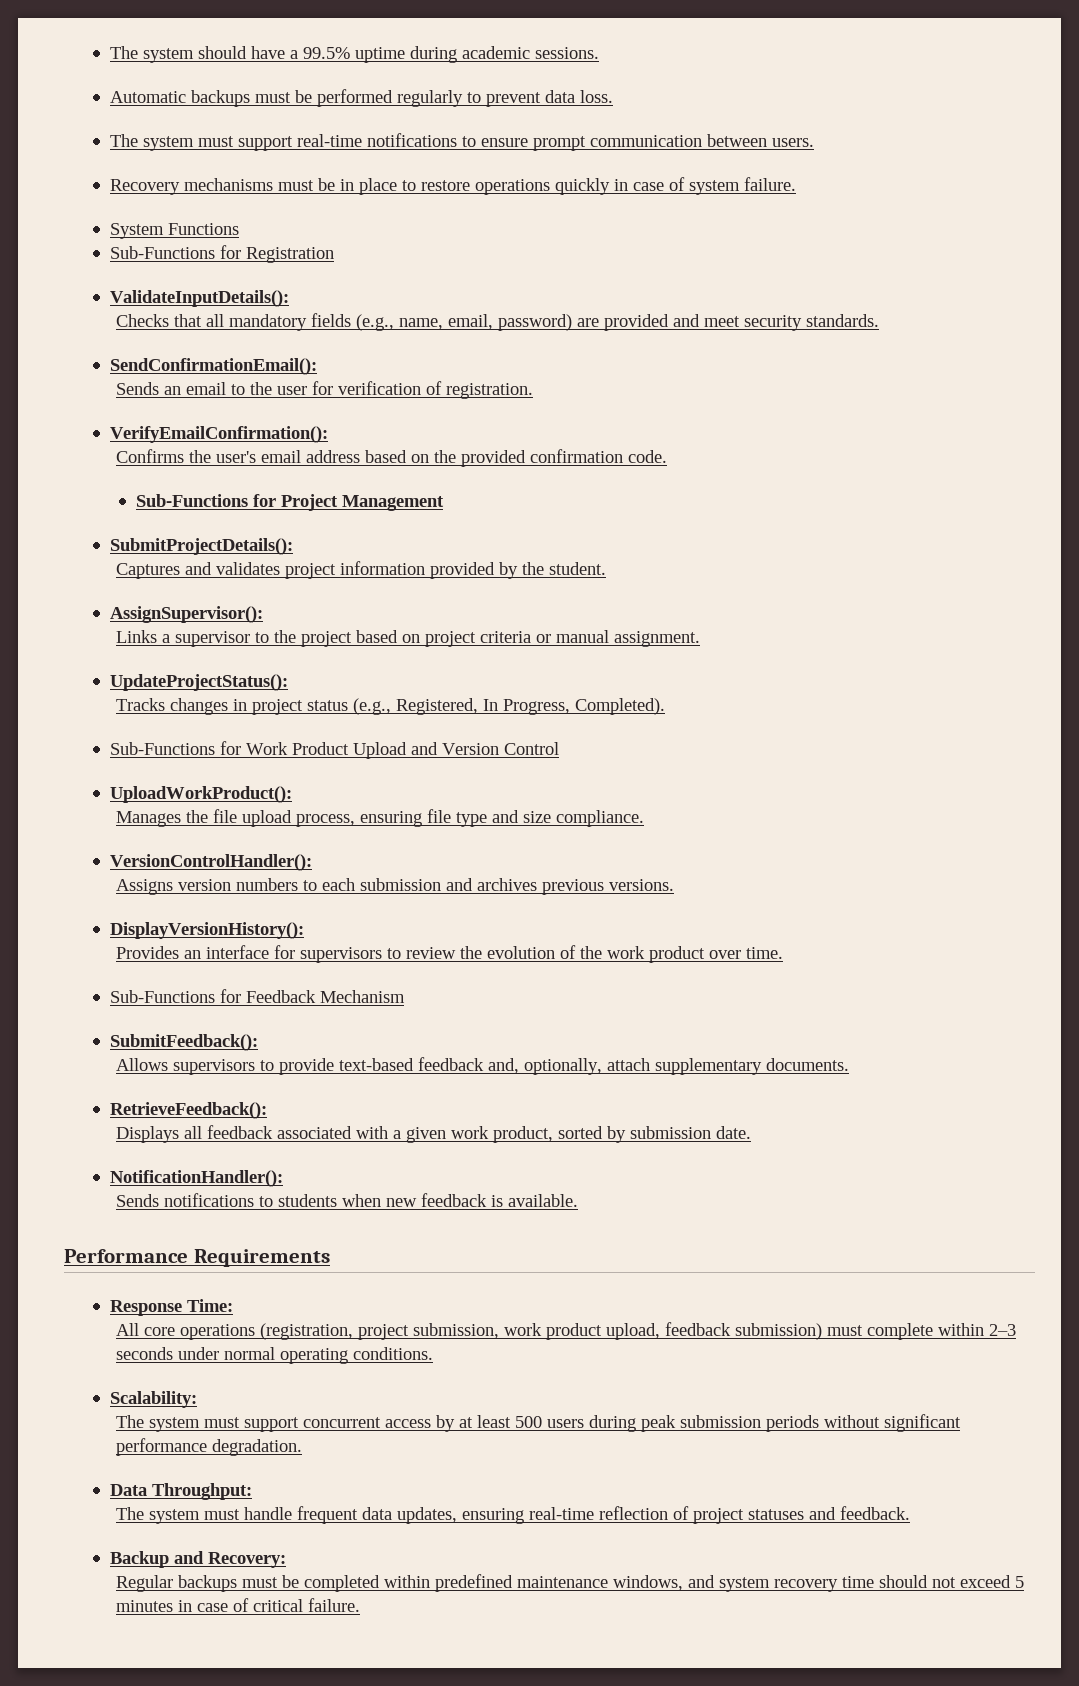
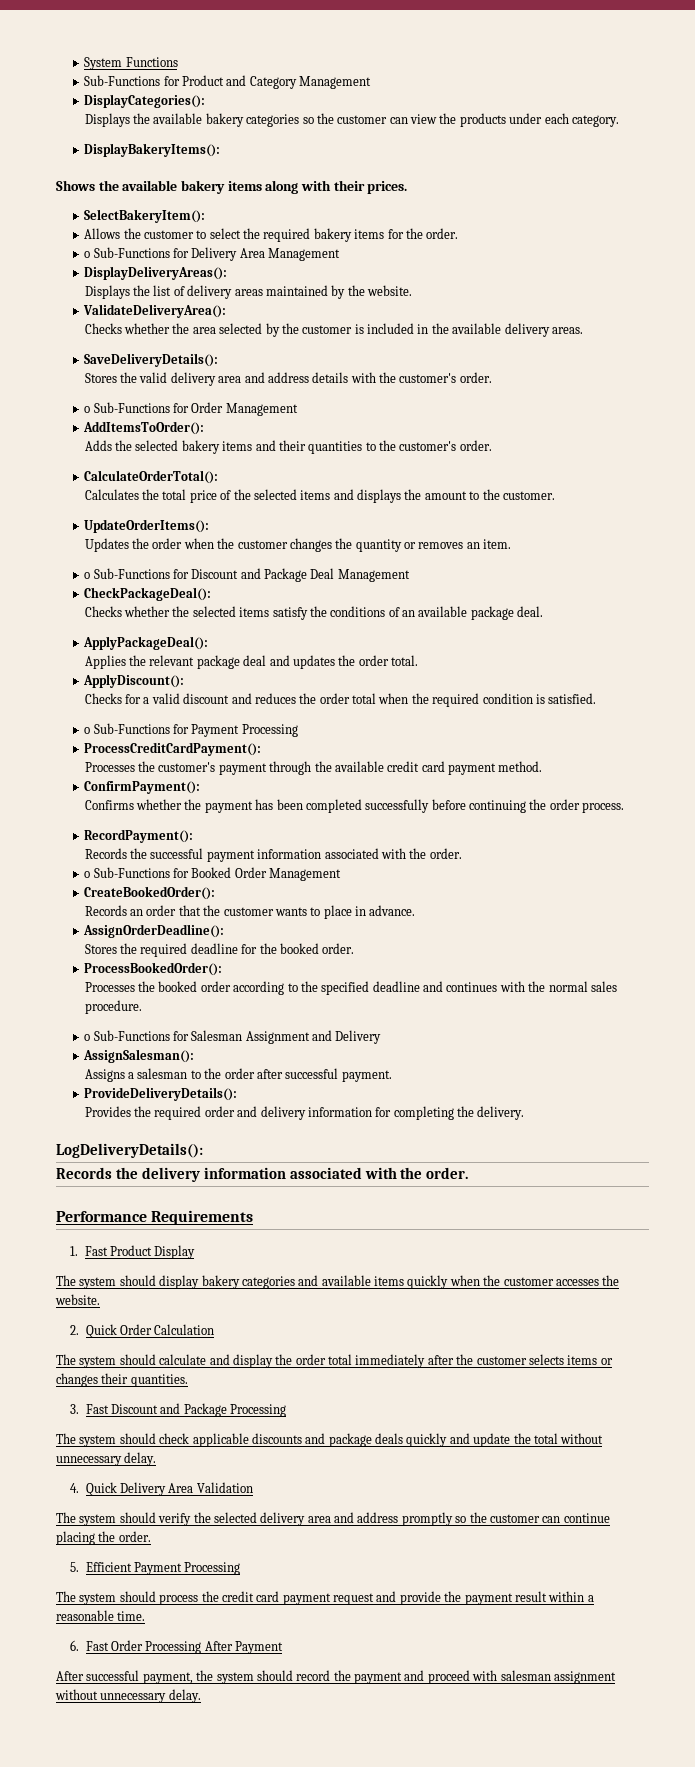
- The system should have a 99.5% uptime during academic sessions.
- Automatic backups must be performed regularly to prevent data loss.
- The system must support real-time notifications to ensure prompt communication between users.
- Recovery mechanisms must be in place to restore operations quickly in case of system failure.
  System Functions
- Sub-Functions for Registration
- ValidateInputDetails():
- Checks that all mandatory fields (e.g., name, email, password) are provided and meet security standards.
- SendConfirmationEmail():
- Sends an email to the user for verification of registration.
- VerifyEmailConfirmation():
- Confirms the user's email address based on the provided confirmation code.
- Sub-Functions for Project Management
- SubmitProjectDetails():
- Captures and validates project information provided by the student.
- AssignSupervisor():
- Links a supervisor to the project based on project criteria or manual assignment.
- UpdateProjectStatus():
- Tracks changes in project status (e.g., Registered, In Progress, Completed).
- Sub-Functions for Work Product Upload and Version Control
- UploadWorkProduct():
- Manages the file upload process, ensuring file type and size compliance.
- VersionControlHandler():
- Assigns version numbers to each submission and archives previous versions.
- DisplayVersionHistory():
- Provides an interface for supervisors to review the evolution of the work product over time.
- Sub-Functions for Feedback Mechanism
- SubmitFeedback():
- Allows supervisors to provide text-based feedback and, optionally, attach supplementary documents.
- RetrieveFeedback():
- Displays all feedback associated with a given work product, sorted by submission date.
- NotificationHandler():
- Sends notifications to students when new feedback is available.
+ Sub-Functions for Product and Category Management
+ DisplayCategories():
+ Displays the available bakery categories so the customer can view the products under each category.
+ DisplayBakeryItems():
+ Shows the available bakery items along with their prices.
+ SelectBakeryItem():
+ Allows the customer to select the required bakery items for the order.
+ o Sub-Functions for Delivery Area Management
+ DisplayDeliveryAreas():
+ Displays the list of delivery areas maintained by the website.
+ ValidateDeliveryArea():
+ Checks whether the area selected by the customer is included in the available delivery areas.
+ SaveDeliveryDetails():
+ Stores the valid delivery area and address details with the customer's order.
+ o Sub-Functions for Order Management
+ AddItemsToOrder():
+ Adds the selected bakery items and their quantities to the customer's order.
+ CalculateOrderTotal():
+ Calculates the total price of the selected items and displays the amount to the customer.
+ UpdateOrderItems():
+ Updates the order when the customer changes the quantity or removes an item.
+ o Sub-Functions for Discount and Package Deal Management
+ CheckPackageDeal():
+ Checks whether the selected items satisfy the conditions of an available package deal.
+ ApplyPackageDeal():
+ Applies the relevant package deal and updates the order total.
+ ApplyDiscount():
+ Checks for a valid discount and reduces the order total when the required condition is satisfied.
+ o Sub-Functions for Payment Processing
+ ProcessCreditCardPayment():
+ Processes the customer's payment through the available credit card payment method.
+ ConfirmPayment():
+ Confirms whether the payment has been completed successfully before continuing the order process.
+ RecordPayment():
+ Records the successful payment information associated with the order.
+ o Sub-Functions for Booked Order Management
+ CreateBookedOrder():
+ Records an order that the customer wants to place in advance.
+ AssignOrderDeadline():
+ Stores the required deadline for the booked order.
+ ProcessBookedOrder():
+ Processes the booked order according to the specified deadline and continues with the normal sales procedure.
+ o Sub-Functions for Salesman Assignment and Delivery
+ AssignSalesman():
+ Assigns a salesman to the order after successful payment.
+ ProvideDeliveryDetails():
+ Provides the required order and delivery information for completing the delivery.
+ LogDeliveryDetails():
+ Records the delivery information associated with the order.
  Performance Requirements
- Response Time:
- All core operations (registration, project submission, work product upload, feedback submission) must complete within 2–3 seconds under normal operating conditions.
- Scalability:
- The system must support concurrent access by at least 500 users during peak submission periods without significant performance degradation.
- Data Throughput:
- The system must handle frequent data updates, ensuring real-time reflection of project statuses and feedback.
- Backup and Recovery:
- Regular backups must be completed within predefined maintenance windows, and system recovery time should not exceed 5 minutes in case of critical failure.
+ 1. Fast Product Display
+ The system should display bakery categories and available items quickly when the customer accesses the website.
+ 2. Quick Order Calculation
+ The system should calculate and display the order total immediately after the customer selects items or changes their quantities.
+ 3. Fast Discount and Package Processing
+ The system should check applicable discounts and package deals quickly and update the total without unnecessary delay.
+ 4. Quick Delivery Area Validation
+ The system should verify the selected delivery area and address promptly so the customer can continue placing the order.
+ 5. Efficient Payment Processing
+ The system should process the credit card payment request and provide the payment result within a reasonable time.
+ 6. Fast Order Processing After Payment
+ After successful payment, the system should record the payment and proceed with salesman assignment without unnecessary delay.

